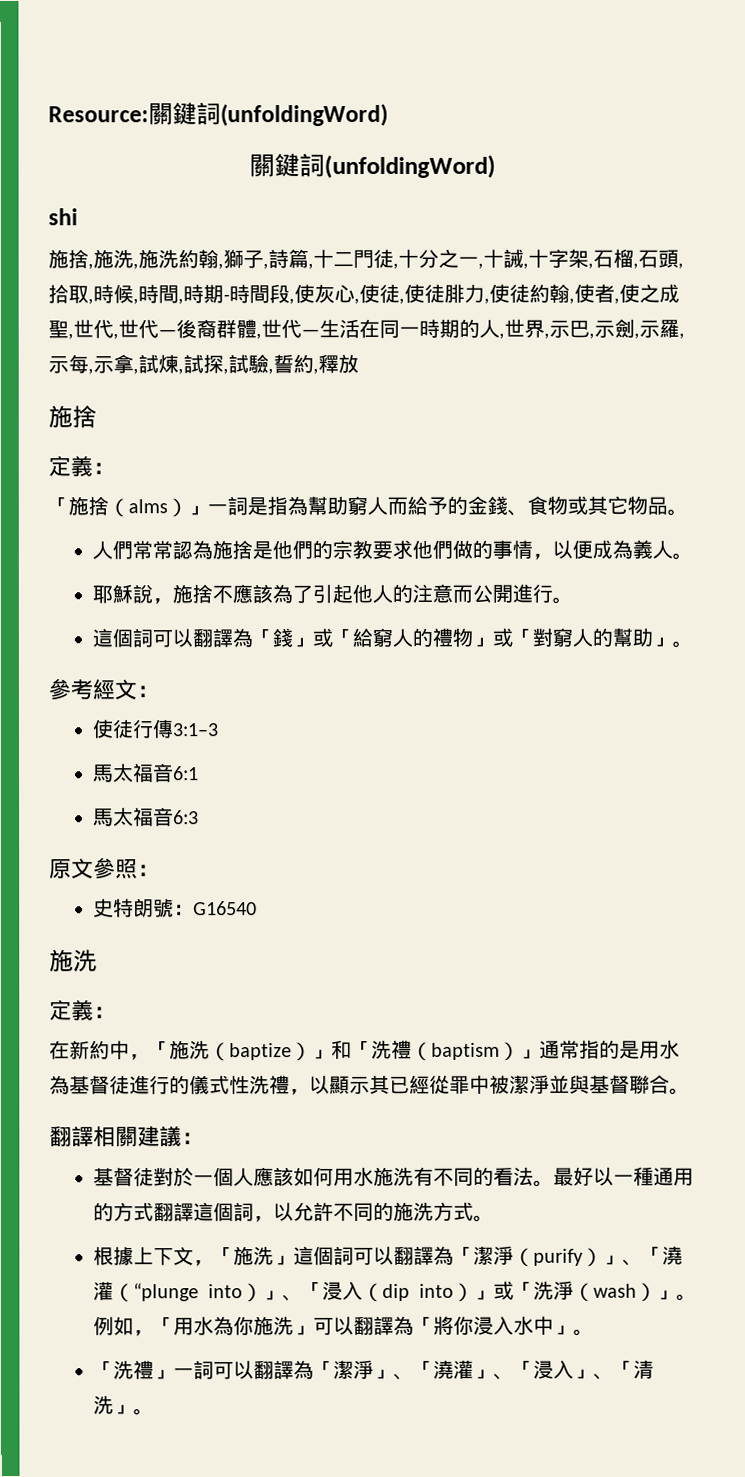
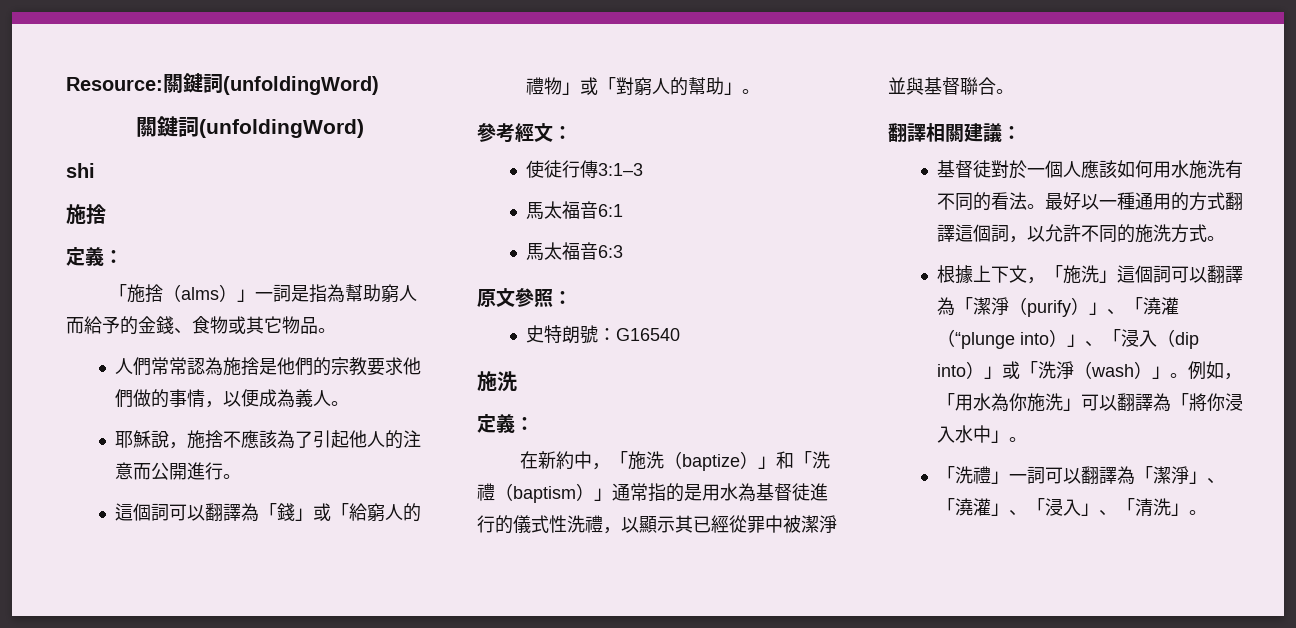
- 施捨,施洗,施洗約翰,獅子,詩篇,十二門徒,十分之一,十誡,十字架,石榴,石頭,拾取,時候,時間,時期-時間段,使灰心,使徒,使徒腓力,使徒約翰,使者,使之成聖,世代,世代—後裔群體,世代—生活在同一時期的人,世界,示巴,示劍,示羅,示每,示拿,試煉,試探,試驗,誓約,釋放

